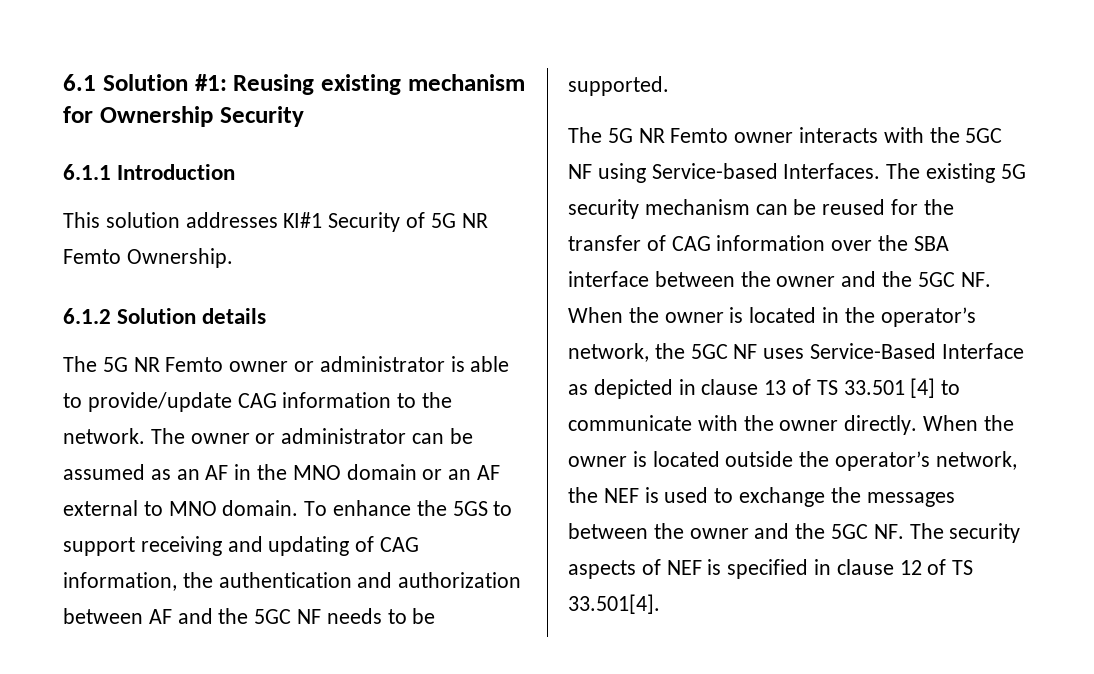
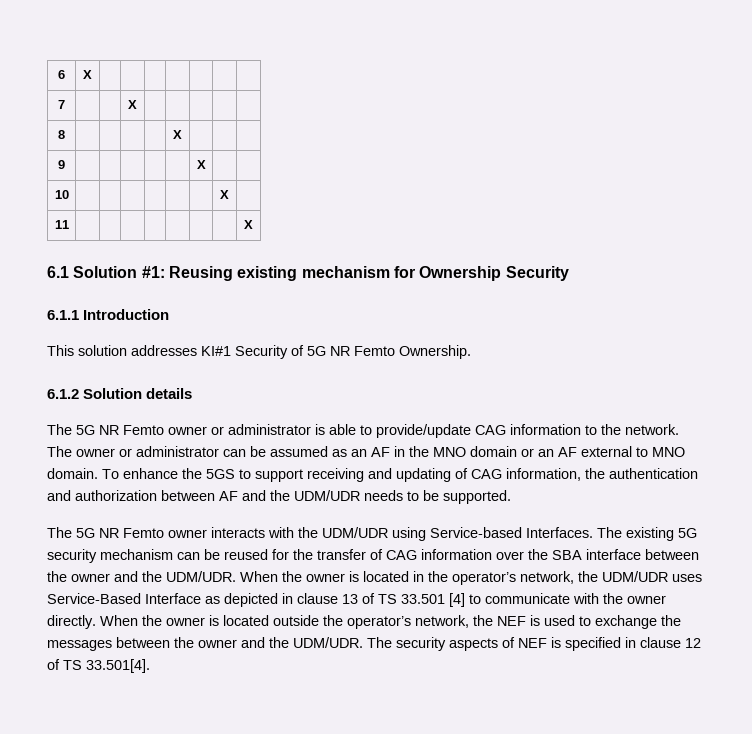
+ 6 | X | | | | | | |
+ 7 | | | X | | | | |
+ 8 | | | | | X | | |
+ 9 | | | | | | X | |
+ 10 | | | | | | | X |
+ 11 | | | | | | | | X
- To enhance the 5GS to support receiving and updating of CAG information, the authentication and authorization between AF and the 5GC NF needs to be supported.
+ To enhance the 5GS to support receiving and updating of CAG information, the authentication and authorization between AF and the UDM/UDR needs to be supported.
- The 5G NR Femto owner interacts with the 5GC NF using Service-based Interfaces.
+ The 5G NR Femto owner interacts with the UDM/UDR using Service-based Interfaces.
- The existing 5G security mechanism can be reused for the transfer of CAG information over the SBA interface between the owner and the 5GC NF. When the owner is located in the operator’s network, the 5GC NF uses Service-Based Interface as depicted in clause 13 of TS 33.501 [4] to communicate with the owner directly.
+ The existing 5G security mechanism can be reused for the transfer of CAG information over the SBA interface between the owner and the UDM/UDR. When the owner is located in the operator’s network, the UDM/UDR uses Service-Based Interface as depicted in clause 13 of TS 33.501 [4] to communicate with the owner directly.
- When the owner is located outside the operator’s network, the NEF is used to exchange the messages between the owner and the 5GC NF. The security aspects of NEF is specified in clause 12 of TS 33.501[4].
+ When the owner is located outside the operator’s network, the NEF is used to exchange the messages between the owner and the UDM/UDR. The security aspects of NEF is specified in clause 12 of TS 33.501[4].

